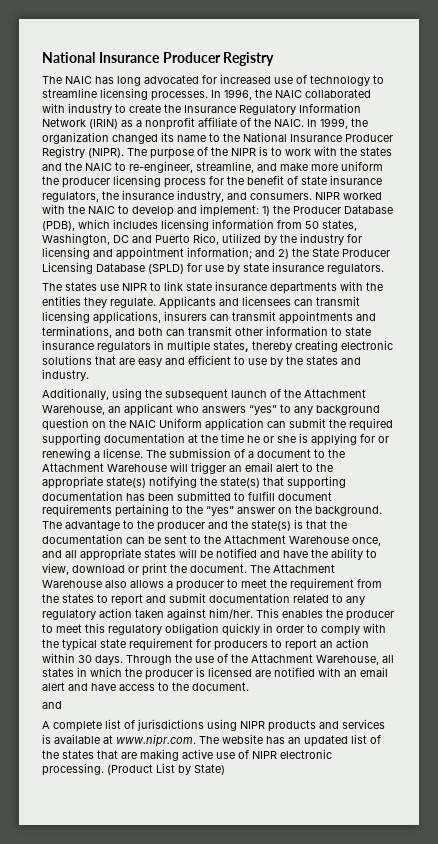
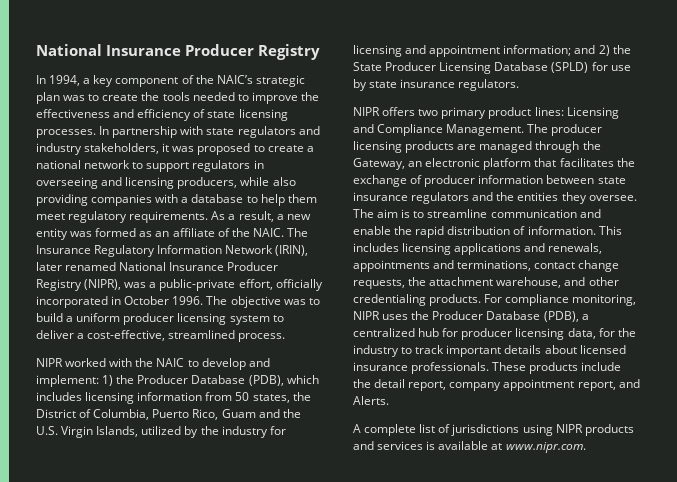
- The NAIC has long advocated for increased use of technology to streamline licensing processes. In 1996, the NAIC collaborated with industry to create the Insurance Regulatory Information Network (IRIN) as a nonprofit affiliate of the NAIC. In 1999, the organization changed its name to the National Insurance Producer Registry (NIPR). The purpose of the NIPR is to work with the states and the NAIC to re-engineer, streamline, and make more uniform the producer licensing process for the benefit of state insurance regulators, the insurance industry, and consumers. NIPR worked with the NAIC to develop and implement: 1) the Producer Database (PDB), which includes licensing information from 50 states, Washington, DC and Puerto Rico, utilized by the industry for licensing and appointment information; and 2) the State Producer Licensing Database (SPLD) for use by state insurance regulators.
+ In 1994, a key component of the NAIC’s strategic plan was to create the tools needed to improve the effectiveness and efficiency of state licensing processes. In partnership with state regulators and industry stakeholders, it was proposed to create a national network to support regulators in overseeing and licensing producers, while also providing companies with a database to help them meet regulatory requirements. As a result, a new entity was formed as an affiliate of the NAIC. The Insurance Regulatory Information Network (IRIN), later renamed National Insurance Producer Registry (NIPR), was a public-private effort, officially incorporated in October 1996. The objective was to build a uniform producer licensing system to deliver a cost-effective, streamlined process.
+ NIPR worked with the NAIC to develop and implement: 1) the Producer Database (PDB), which includes licensing information from 50 states, the District of Columbia, Puerto Rico, Guam and the U.S. Virgin Islands, utilized by the industry for licensing and appointment information; and 2) the State Producer Licensing Database (SPLD) for use by state insurance regulators.
- The states use NIPR to link state insurance departments with the entities they regulate. Applicants and licensees can transmit licensing applications, insurers can transmit appointments and terminations, and both can transmit other information to state insurance regulators in multiple states, thereby creating electronic solutions that are easy and efficient to use by the states and industry.
- Additionally, using the subsequent launch of the Attachment Warehouse, an applicant who answers “yes” to any background question on the NAIC Uniform application can submit the required supporting documentation at the time he or she is applying for or renewing a license. The submission of a document to the Attachment Warehouse will trigger an email alert to the appropriate state(s) notifying the state(s) that supporting documentation has been submitted to fulfill document requirements pertaining to the “yes” answer on the background. The advantage to the producer and the state(s) is that the documentation can be sent to the Attachment Warehouse once, and all appropriate states will be notified and have the ability to view, download or print the document. The Attachment Warehouse also allows a producer to meet the requirement from the states to report and submit documentation related to any regulatory action taken against him/her. This enables the producer to meet this regulatory obligation quickly in order to comply with the typical state requirement for producers to report an action within 30 days. Through the use of the Attachment Warehouse, all states in which the producer is licensed are notified with an email alert and have access to the document.
- and
+ NIPR offers two primary product lines: Licensing and Compliance Management. The producer licensing products are managed through the Gateway, an electronic platform that facilitates the exchange of producer information between state insurance regulators and the entities they oversee. The aim is to streamline communication and enable the rapid distribution of information. This includes licensing applications and renewals, appointments and terminations, contact change requests, the attachment warehouse, and other credentialing products. For compliance monitoring, NIPR uses the Producer Database (PDB), a centralized hub for producer licensing data, for the industry to track important details about licensed insurance professionals. These products include the detail report, company appointment report, and Alerts.
- A complete list of jurisdictions using NIPR products and services is available at www.nipr.com. The website has an updated list of the states that are making active use of NIPR electronic processing. (Product List by State)
+ A complete list of jurisdictions using NIPR products and services is available at www.nipr.com.

